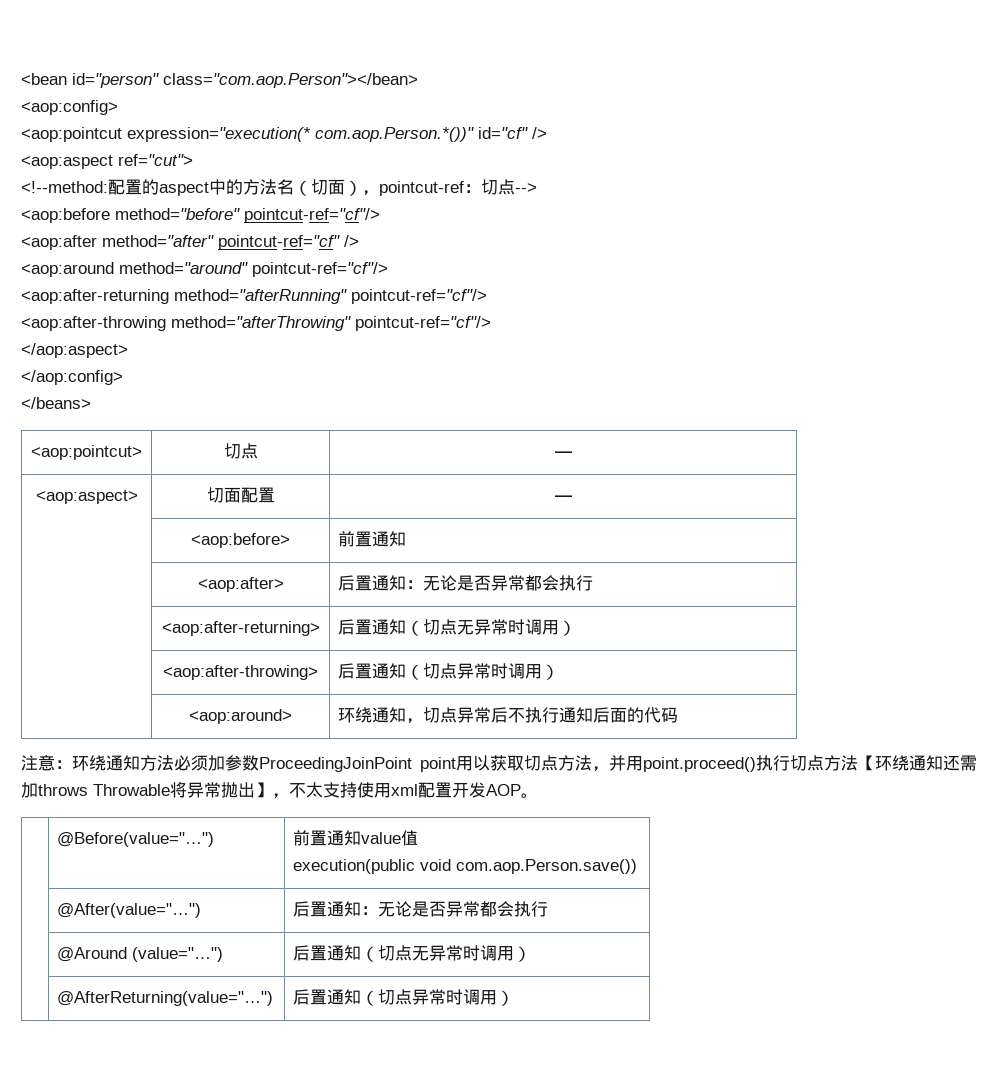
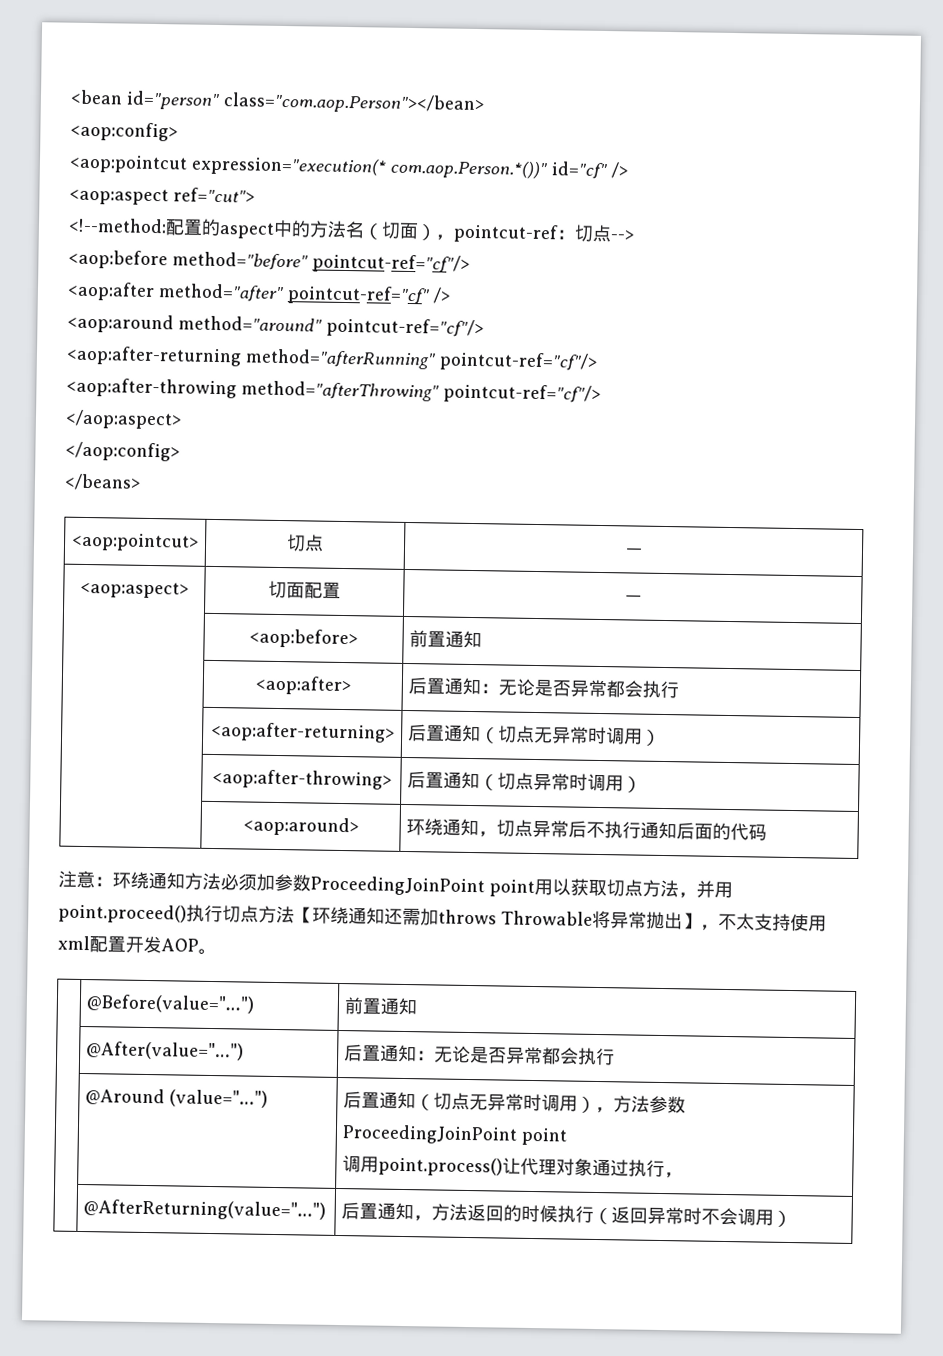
- | @Before(value="…") | 前置通知value值
- execution(public void com.aop.Person.save())
+ | @Before(value="…") | 前置通知
- | @Around (value="…") | 后置通知（切点无异常时调用）
- | @AfterReturning(value="…") | 后置通知（切点异常时调用）
+ | @Around (value="…") | 后置通知（切点无异常时调用），方法参数ProceedingJoinPoint point
+ 调用point.process()让代理对象通过执行，
+ | @AfterReturning(value="…") | 后置通知，方法返回的时候执行（返回异常时不会调用）

